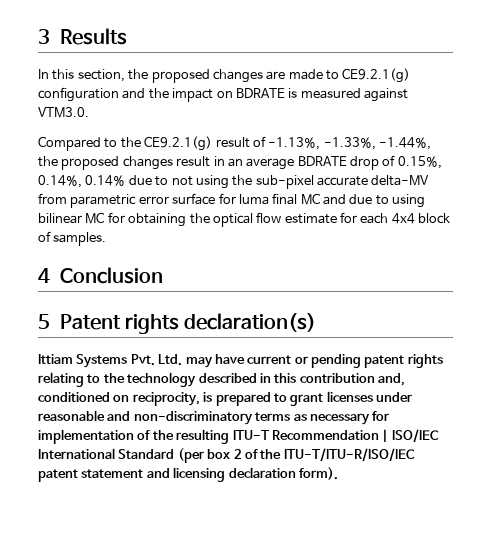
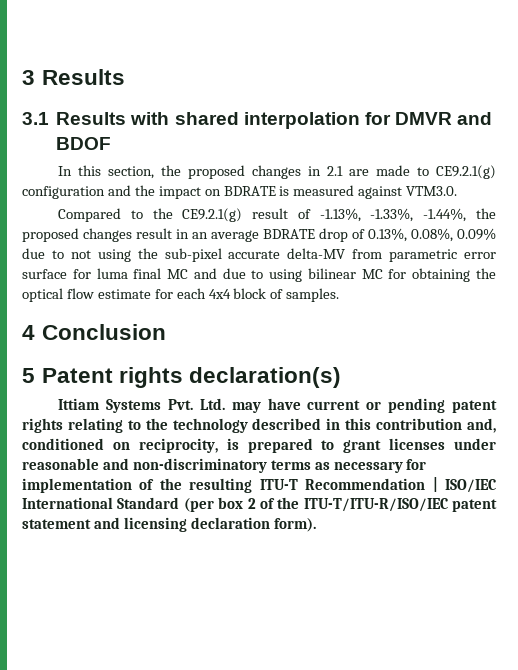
+ 3.1 Results with shared interpolation for DMVR and BDOF
- In this section, the proposed changes are made to CE9.2.1(g) configuration and the impact on BDRATE is measured against VTM3.0.
+ In this section, the proposed changes in 2.1 are made to CE9.2.1(g) configuration and the impact on BDRATE is measured against VTM3.0.
- Compared to the CE9.2.1(g) result of -1.13%, -1.33%, -1.44%, the proposed changes result in an average BDRATE drop of 0.15%, 0.14%, 0.14% due to not using the sub-pixel accurate delta-MV from parametric error surface for luma final MC and due to using bilinear MC for obtaining the optical flow estimate for each 4x4 block of samples.
+ Compared to the CE9.2.1(g) result of -1.13%, -1.33%, -1.44%, the proposed changes result in an average BDRATE drop of 0.13%, 0.08%, 0.09% due to not using the sub-pixel accurate delta-MV from parametric error surface for luma final MC and due to using bilinear MC for obtaining the optical flow estimate for each 4x4 block of samples.

